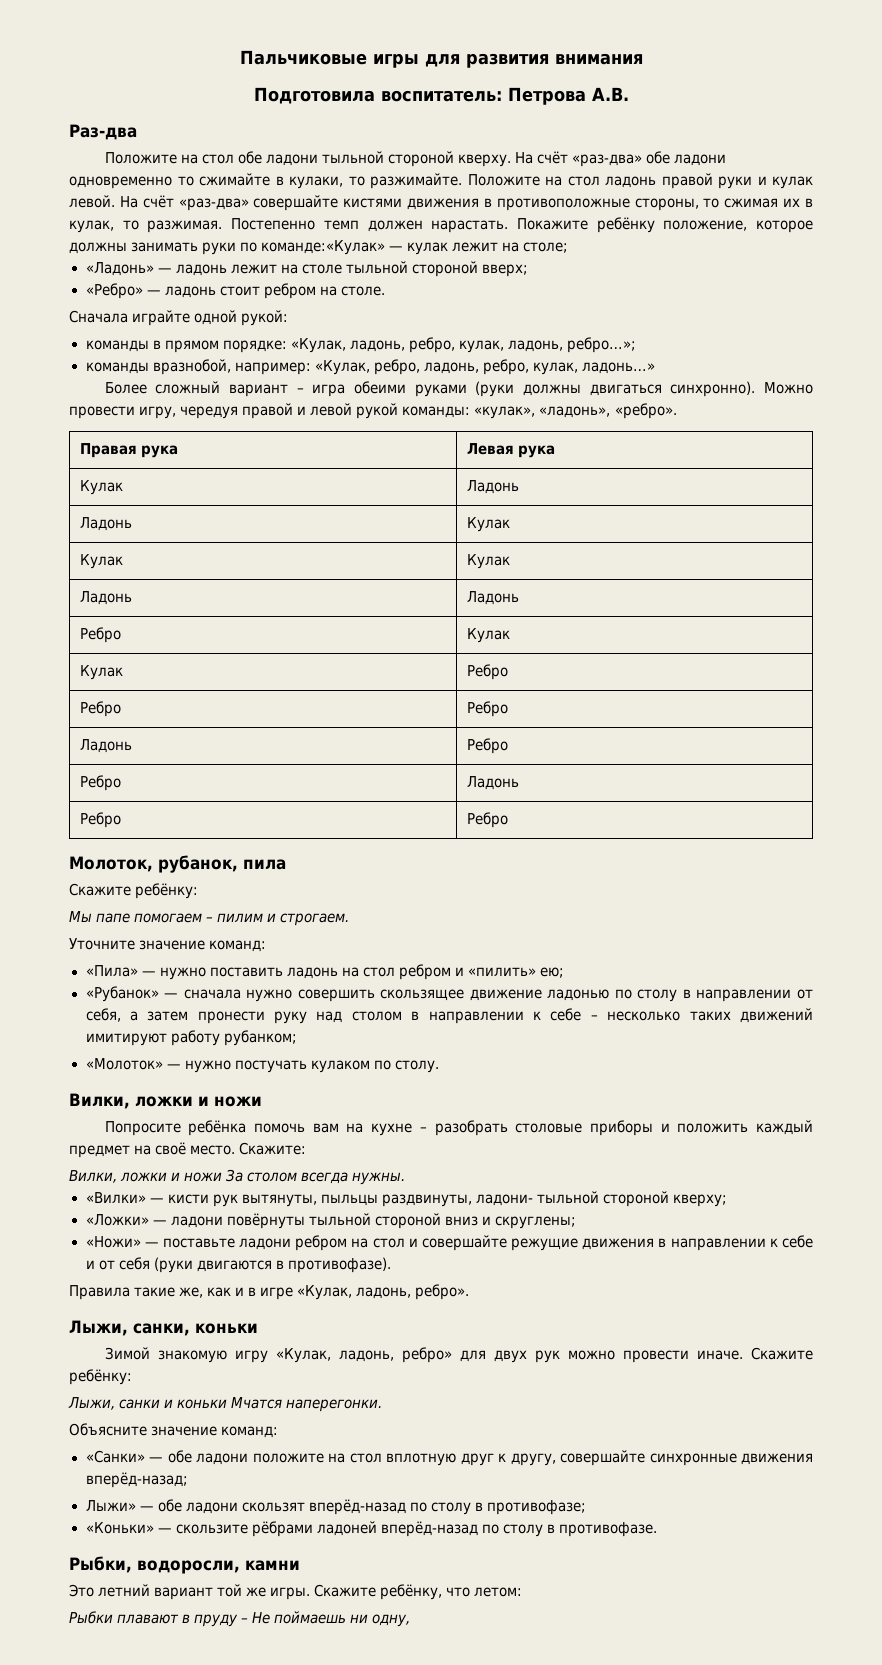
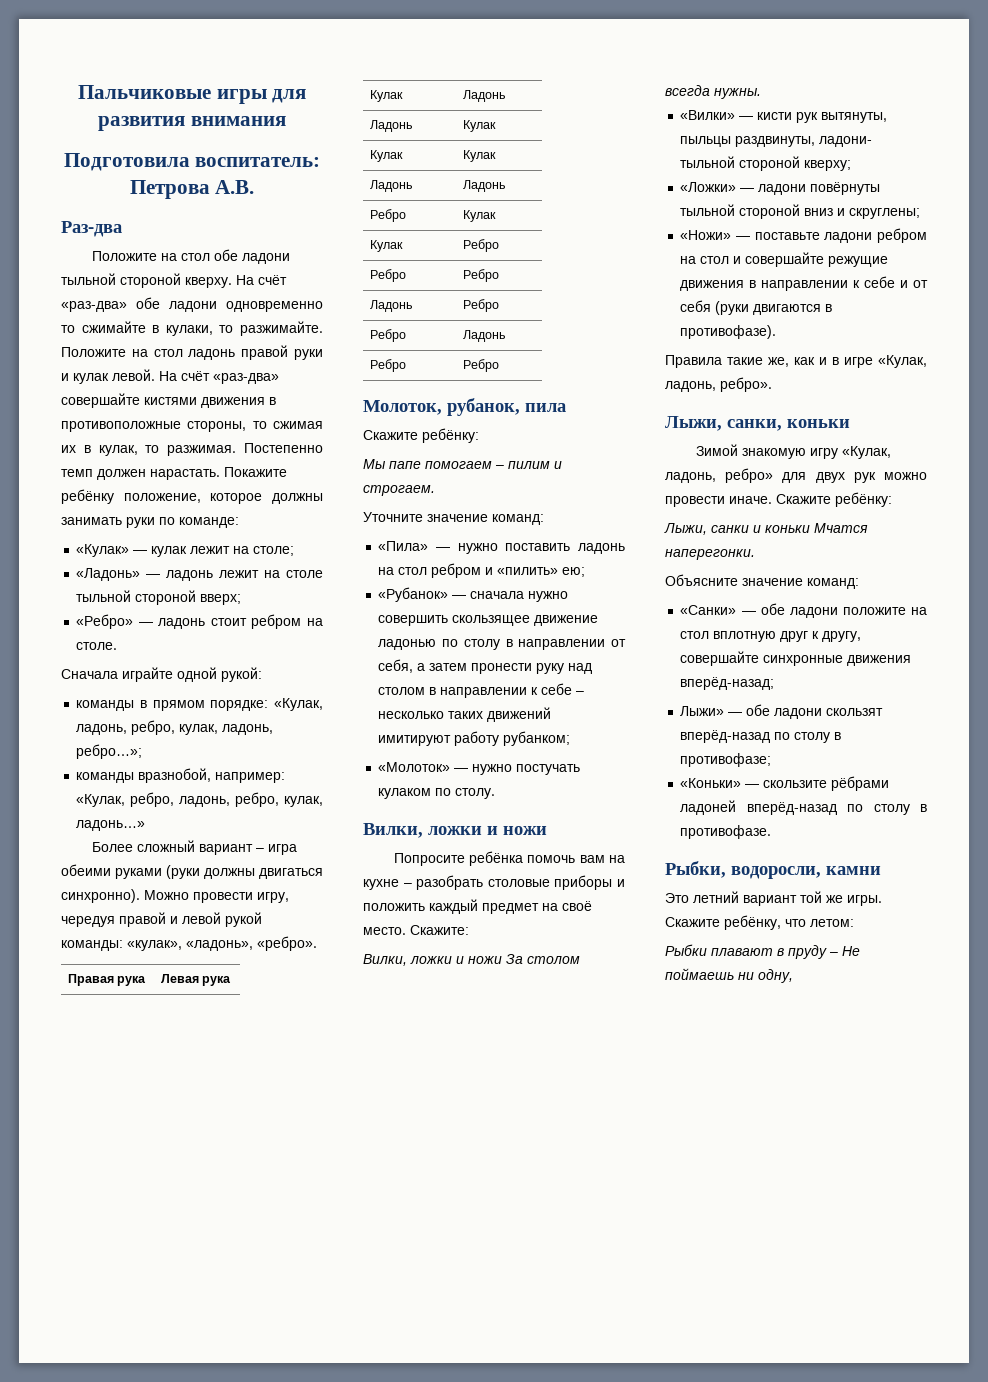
- Покажите ребёнку положение, которое должны занимать руки по команде:«Кулак» — кулак лежит на столе;
+ Покажите ребёнку положение, которое должны занимать руки по команде:
+ «Кулак» — кулак лежит на столе;

